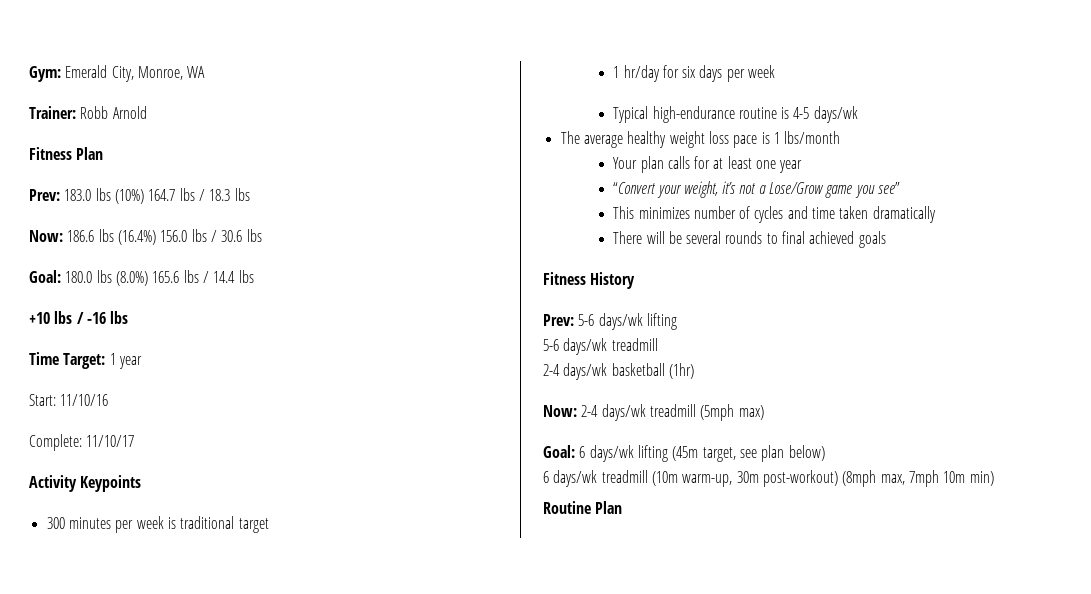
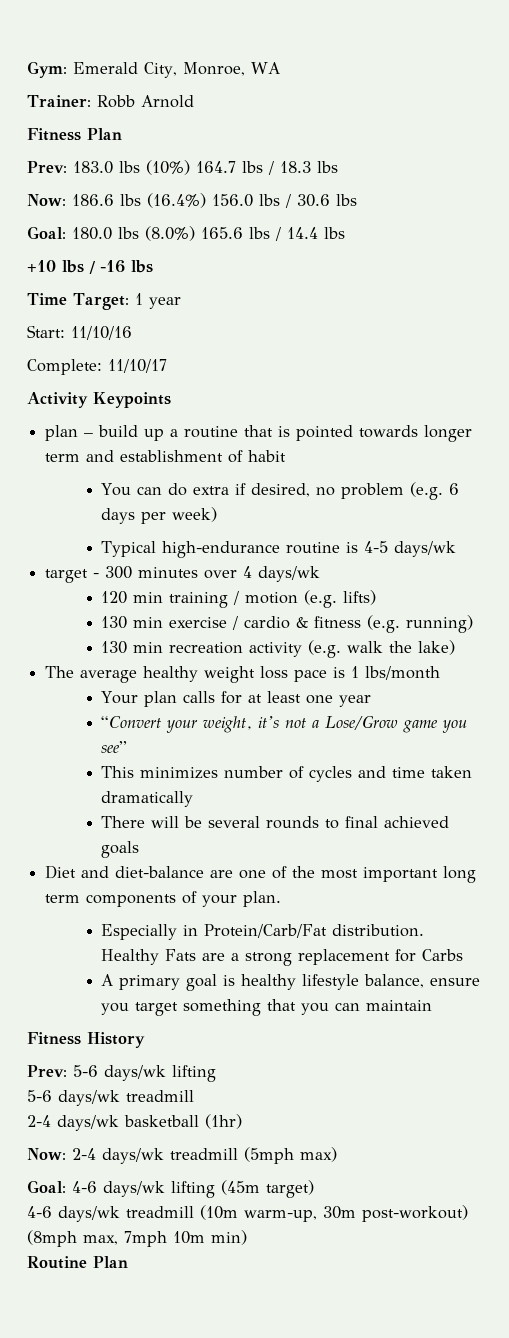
- 300 minutes per week is traditional target
- 1 hr/day for six days per week
+ plan – build up a routine that is pointed towards longer term and establishment of habit
+ You can do extra if desired, no problem (e.g. 6 days per week)
+ target - 300 minutes over 4 days/wk
+ 120 min training / motion (e.g. lifts)
+ 130 min exercise / cardio & fitness (e.g. running)
+ 130 min recreation activity (e.g. walk the lake)
+ Diet and diet-balance are one of the most important long term components of your plan.
+ Especially in Protein/Carb/Fat distribution. Healthy Fats are a strong replacement for Carbs
+ A primary goal is healthy lifestyle balance, ensure you target something that you can maintain
- Goal: 6 days/wk lifting (45m target, see plan below)
- 6 days/wk treadmill (10m warm-up, 30m post-workout) (8mph max, 7mph 10m min)
+ Goal: 4-6 days/wk lifting (45m target)
+ 4-6 days/wk treadmill (10m warm-up, 30m post-workout) (8mph max, 7mph 10m min)

